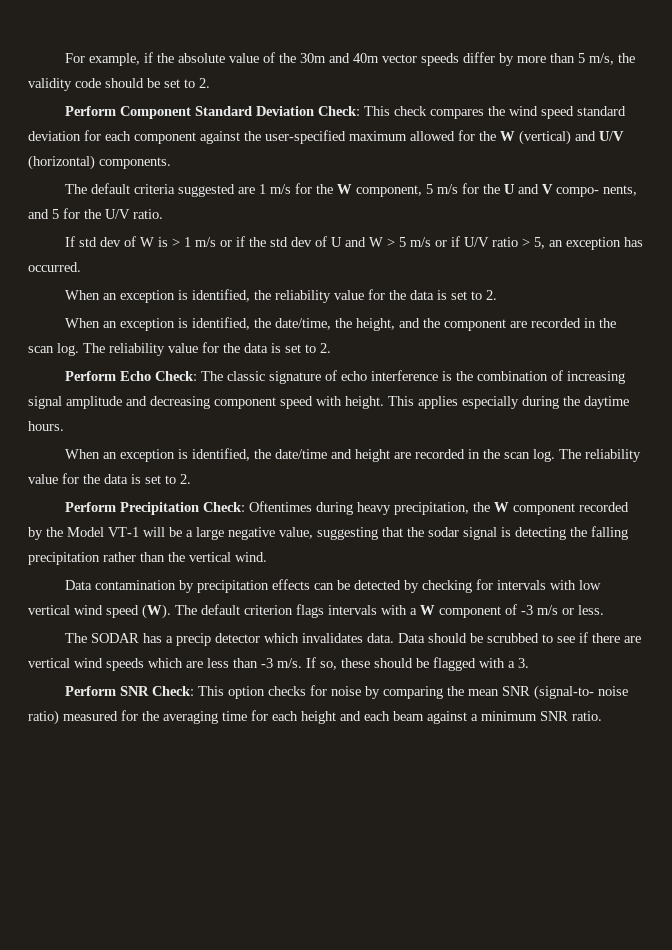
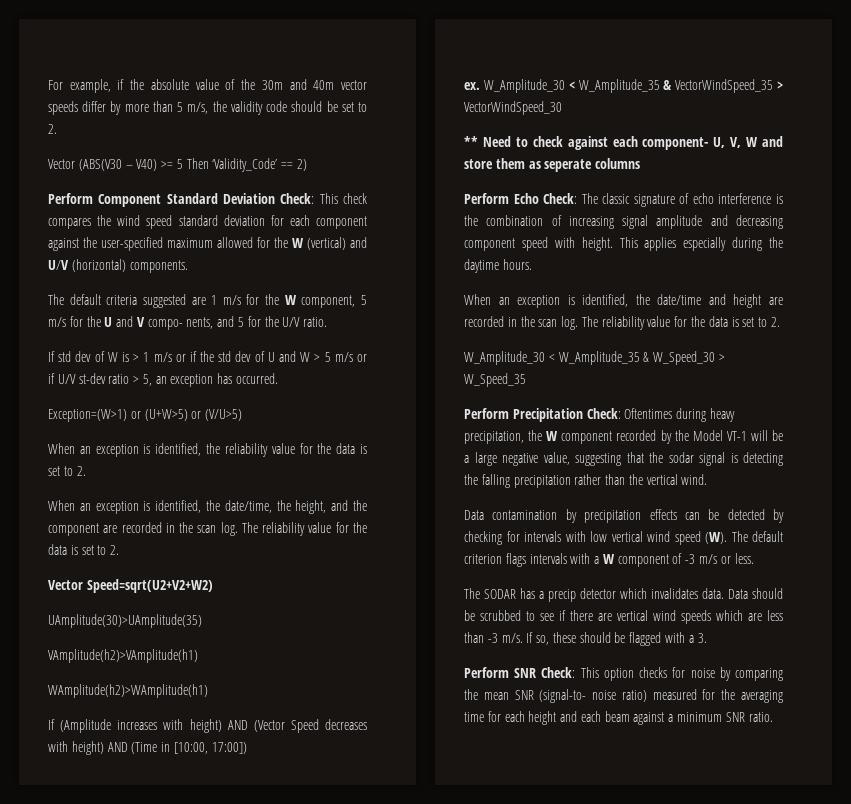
+ Vector (ABS(V30 – V40) >= 5 Then ‘Validity_Code’ == 2)
- If std dev of W is > 1 m/s or if the std dev of U and W > 5 m/s or if U/V ratio > 5, an exception has occurred.
+ If std dev of W is > 1 m/s or if the std dev of U and W > 5 m/s or if U/V st-dev ratio > 5, an exception has occurred.
+ Exception=(W>1) or (U+W>5) or (V/U>5)
+ Vector Speed=sqrt(U2+V2+W2)
+ UAmplitude(30)>UAmplitude(35)
+ VAmplitude(h2)>VAmplitude(h1)
+ WAmplitude(h2)>WAmplitude(h1)
+ If (Amplitude increases with height) AND (Vector Speed decreases with height) AND (Time in [10:00, 17:00])
+ ex. W_Amplitude_30 < W_Amplitude_35 & VectorWindSpeed_35 > VectorWindSpeed_30
+ ** Need to check against each component- U, V, W and store them as seperate columns
+ W_Amplitude_30 < W_Amplitude_35 & W_Speed_30 > W_Speed_35

